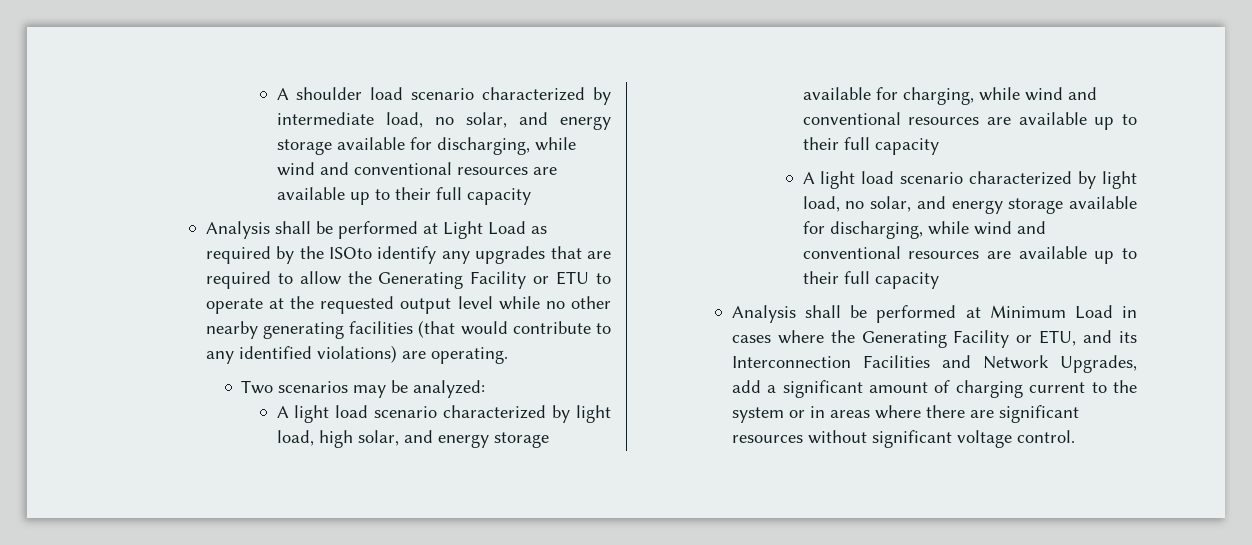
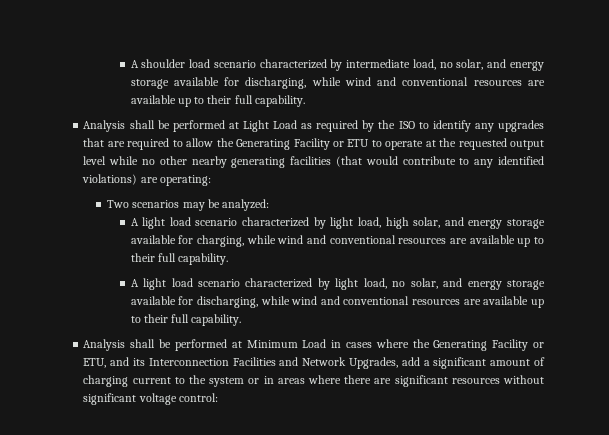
- A shoulder load scenario characterized by intermediate load, no solar, and energy storage available for discharging, while wind and conventional resources are available up to their full capacity
+ A shoulder load scenario characterized by intermediate load, no solar, and energy storage available for discharging, while wind and conventional resources are available up to their full capability.
- Analysis shall be performed at Light Load as required by the ISOto identify any upgrades that are required to allow the Generating Facility or ETU to operate at the requested output level while no other nearby generating facilities (that would contribute to any identified violations) are operating.
+ Analysis shall be performed at Light Load as required by the ISO to identify any upgrades that are required to allow the Generating Facility or ETU to operate at the requested output level while no other nearby generating facilities (that would contribute to any identified violations) are operating:
- A light load scenario characterized by light load, high solar, and energy storage available for charging, while wind and conventional resources are available up to their full capacity
+ A light load scenario characterized by light load, high solar, and energy storage available for charging, while wind and conventional resources are available up to their full capability.
- A light load scenario characterized by light load, no solar, and energy storage available for discharging, while wind and conventional resources are available up to their full capacity
+ A light load scenario characterized by light load, no solar, and energy storage available for discharging, while wind and conventional resources are available up to their full capability.
- Analysis shall be performed at Minimum Load in cases where the Generating Facility or ETU, and its Interconnection Facilities and Network Upgrades, add a significant amount of charging current to the system or in areas where there are significant resources without significant voltage control.
+ Analysis shall be performed at Minimum Load in cases where the Generating Facility or ETU, and its Interconnection Facilities and Network Upgrades, add a significant amount of charging current to the system or in areas where there are significant resources without significant voltage control:

